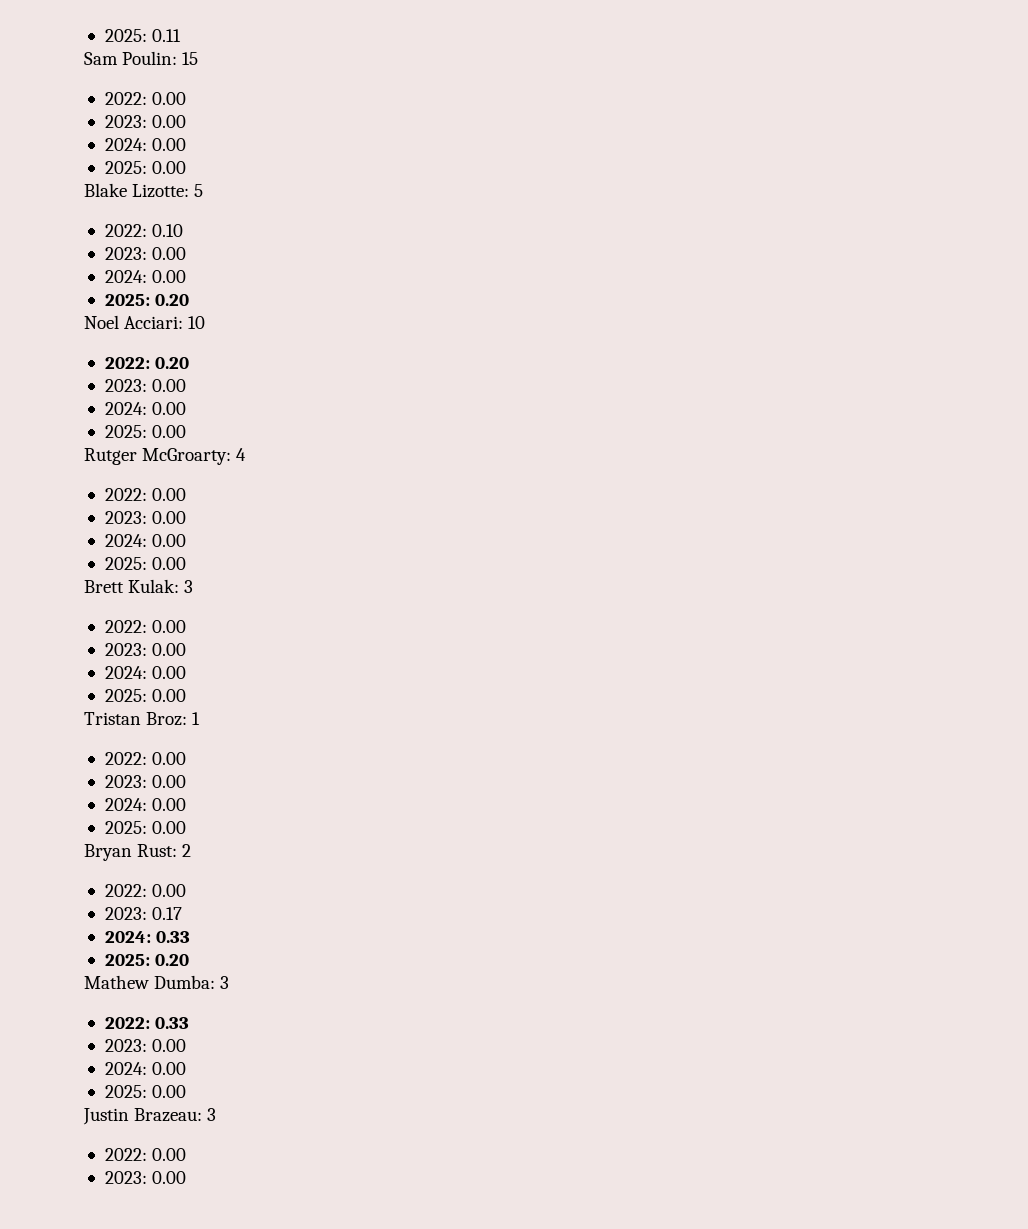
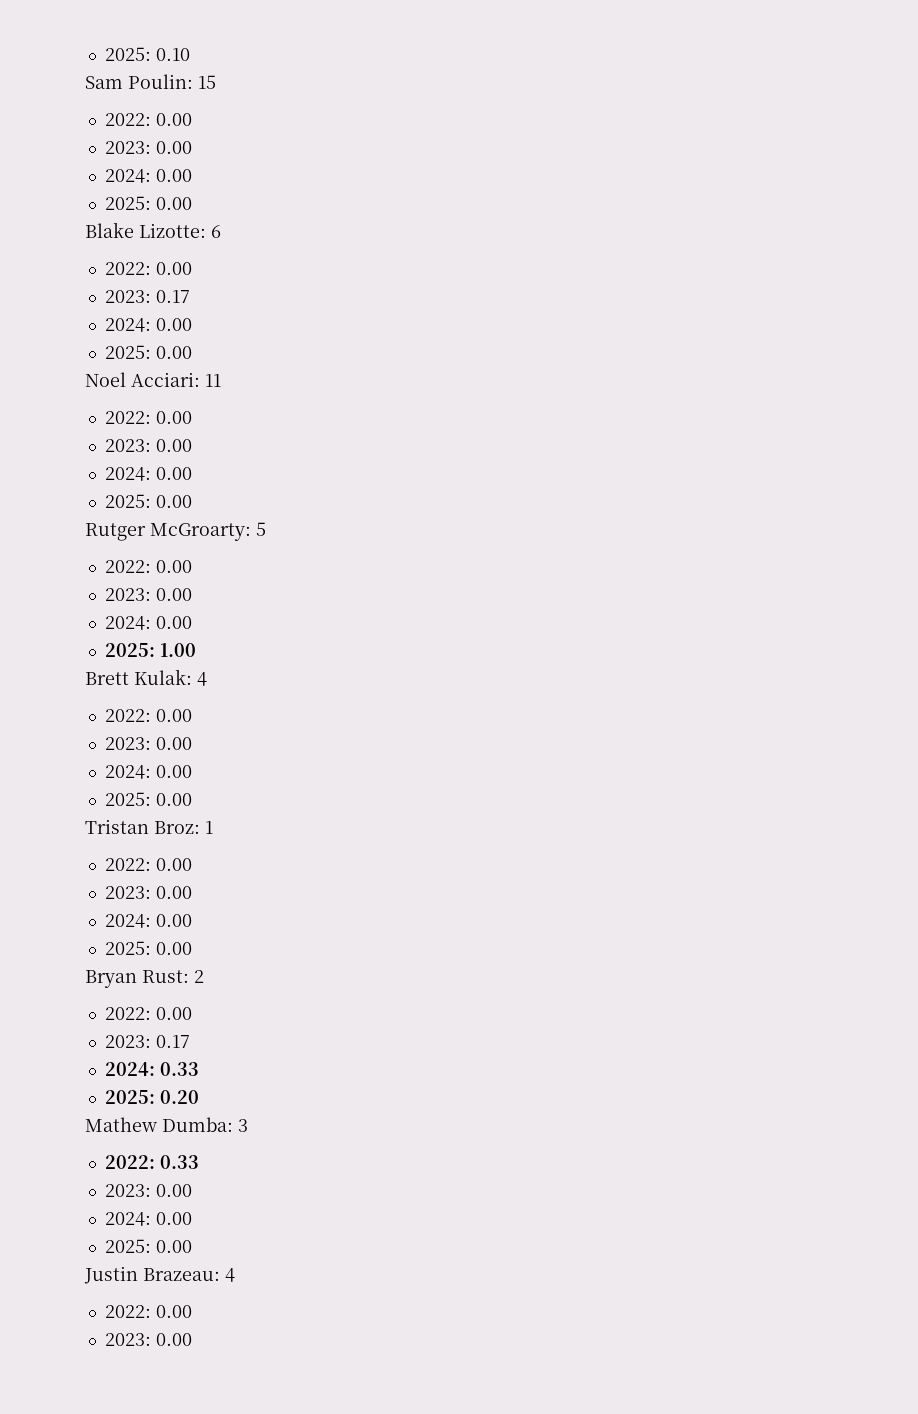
- 2025: 0.11
+ 2025: 0.10
- Blake Lizotte: 5
- 2022: 0.10
- 2023: 0.00
- 2024: 0.00
- 2025: 0.20
- Noel Acciari: 10
- 2022: 0.20
- 2023: 0.00
+ Blake Lizotte: 6
+ 2022: 0.00
+ 2023: 0.17
  2024: 0.00
  2025: 0.00
- Rutger McGroarty: 4
+ Noel Acciari: 11
  2022: 0.00
  2023: 0.00
  2024: 0.00
  2025: 0.00
+ Rutger McGroarty: 5
+ 2022: 0.00
+ 2023: 0.00
+ 2024: 0.00
+ 2025: 1.00
- Brett Kulak: 3
+ Brett Kulak: 4
- Justin Brazeau: 3
+ Justin Brazeau: 4

